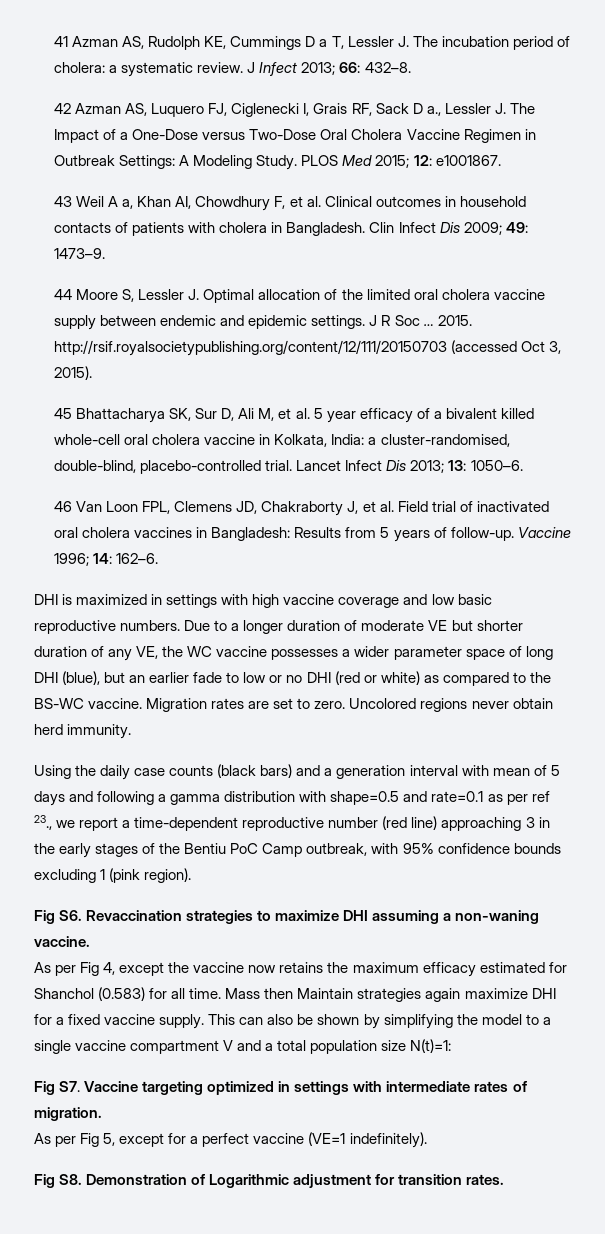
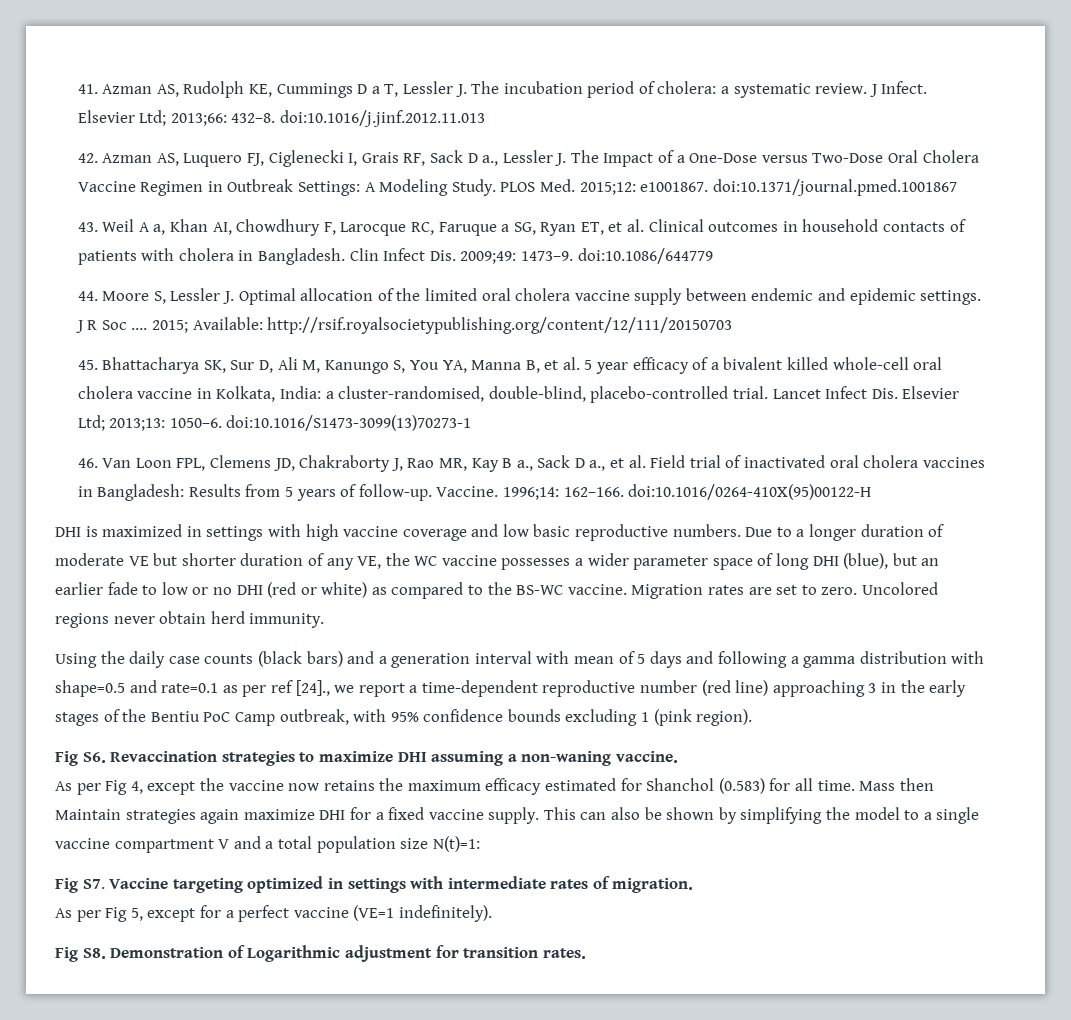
- 41 Azman AS, Rudolph KE, Cummings D a T, Lessler J. The incubation period of cholera: a systematic review.
+ 41. Azman AS, Rudolph KE, Cummings D a T, Lessler J. The incubation period of cholera: a systematic review.
- J Infect 2013; 66: 432–8.
- 42 Azman AS, Luquero FJ, Ciglenecki I, Grais RF, Sack D a., Lessler J. The Impact of a One-Dose versus Two-Dose Oral Cholera Vaccine Regimen in Outbreak Settings: A Modeling Study.
+ J Infect. Elsevier Ltd; 2013;66: 432–8. doi:10.1016/j.jinf.2012.11.013
+ 42. Azman AS, Luquero FJ, Ciglenecki I, Grais RF, Sack D a., Lessler J. The Impact of a One-Dose versus Two-Dose Oral Cholera Vaccine Regimen in Outbreak Settings: A Modeling Study.
- PLOS Med 2015; 12: e1001867.
- 43 Weil A a, Khan AI, Chowdhury F, et al. Clinical outcomes in household contacts of patients with cholera in Bangladesh.
+ PLOS Med. 2015;12: e1001867. doi:10.1371/journal.pmed.1001867
+ 43. Weil A a, Khan AI, Chowdhury F, Larocque RC, Faruque a SG, Ryan ET, et al. Clinical outcomes in household contacts of patients with cholera in Bangladesh.
- Clin Infect Dis 2009; 49: 1473–9.
- 44 Moore S, Lessler J. Optimal allocation of the limited oral cholera vaccine supply between endemic and epidemic settings.
+ Clin Infect Dis. 2009;49: 1473–9. doi:10.1086/644779
+ 44. Moore S, Lessler J. Optimal allocation of the limited oral cholera vaccine supply between endemic and epidemic settings.
- J R Soc … 2015. http://rsif.royalsocietypublishing.org/content/12/111/20150703 (accessed Oct 3, 2015).
- 45 Bhattacharya SK, Sur D, Ali M, et al. 5 year efficacy of a bivalent killed whole-cell oral cholera vaccine in Kolkata, India: a cluster-randomised, double-blind, placebo-controlled trial.
+ J R Soc …. 2015; Available: http://rsif.royalsocietypublishing.org/content/12/111/20150703
+ 45. Bhattacharya SK, Sur D, Ali M, Kanungo S, You YA, Manna B, et al. 5 year efficacy of a bivalent killed whole-cell oral cholera vaccine in Kolkata, India: a cluster-randomised, double-blind, placebo-controlled trial.
- Lancet Infect Dis 2013; 13: 1050–6.
- 46 Van Loon FPL, Clemens JD, Chakraborty J, et al. Field trial of inactivated oral cholera vaccines in Bangladesh: Results from 5 years of follow-up.
+ Lancet Infect Dis. Elsevier Ltd; 2013;13: 1050–6. doi:10.1016/S1473-3099(13)70273-1
+ 46. Van Loon FPL, Clemens JD, Chakraborty J, Rao MR, Kay B a., Sack D a., et al. Field trial of inactivated oral cholera vaccines in Bangladesh: Results from 5 years of follow-up.
- Vaccine 1996; 14: 162–6.
+ Vaccine. 1996;14: 162–166. doi:10.1016/0264-410X(95)00122-H
- Using the daily case counts (black bars) and a generation interval with mean of 5 days and following a gamma distribution with shape=0.5 and rate=0.1 as per ref 23., we report a time-dependent reproductive number (red line) approaching 3 in the early stages of the Bentiu PoC Camp outbreak, with 95% confidence bounds excluding 1 (pink region).
+ Using the daily case counts (black bars) and a generation interval with mean of 5 days and following a gamma distribution with shape=0.5 and rate=0.1 as per ref [24]., we report a time-dependent reproductive number (red line) approaching 3 in the early stages of the Bentiu PoC Camp outbreak, with 95% confidence bounds excluding 1 (pink region).

